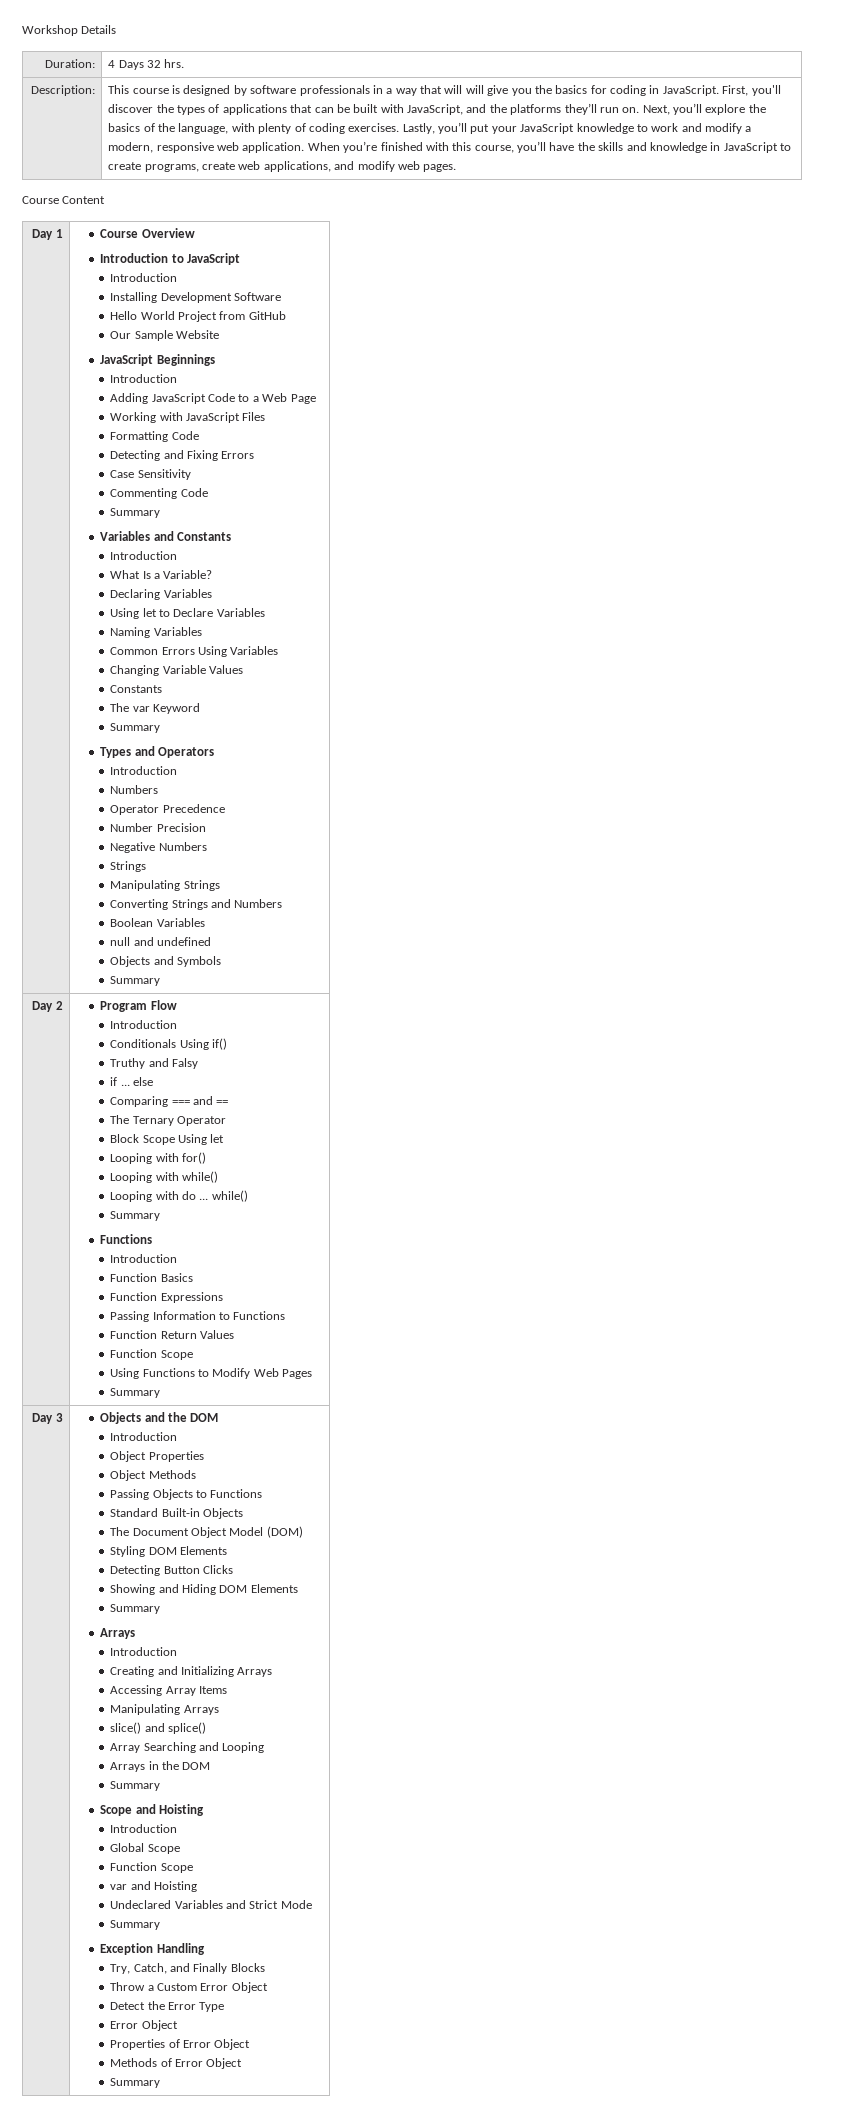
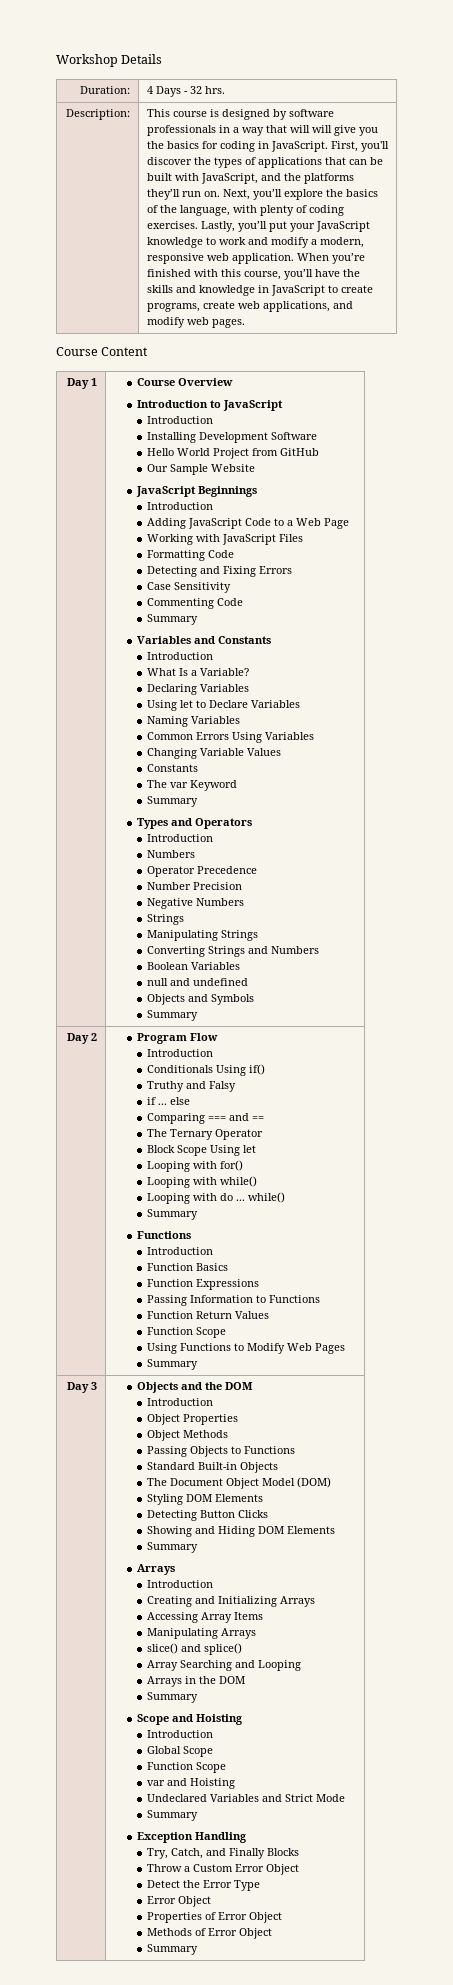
- Duration: | 4 Days 32 hrs.
+ Duration: | 4 Days - 32 hrs.

